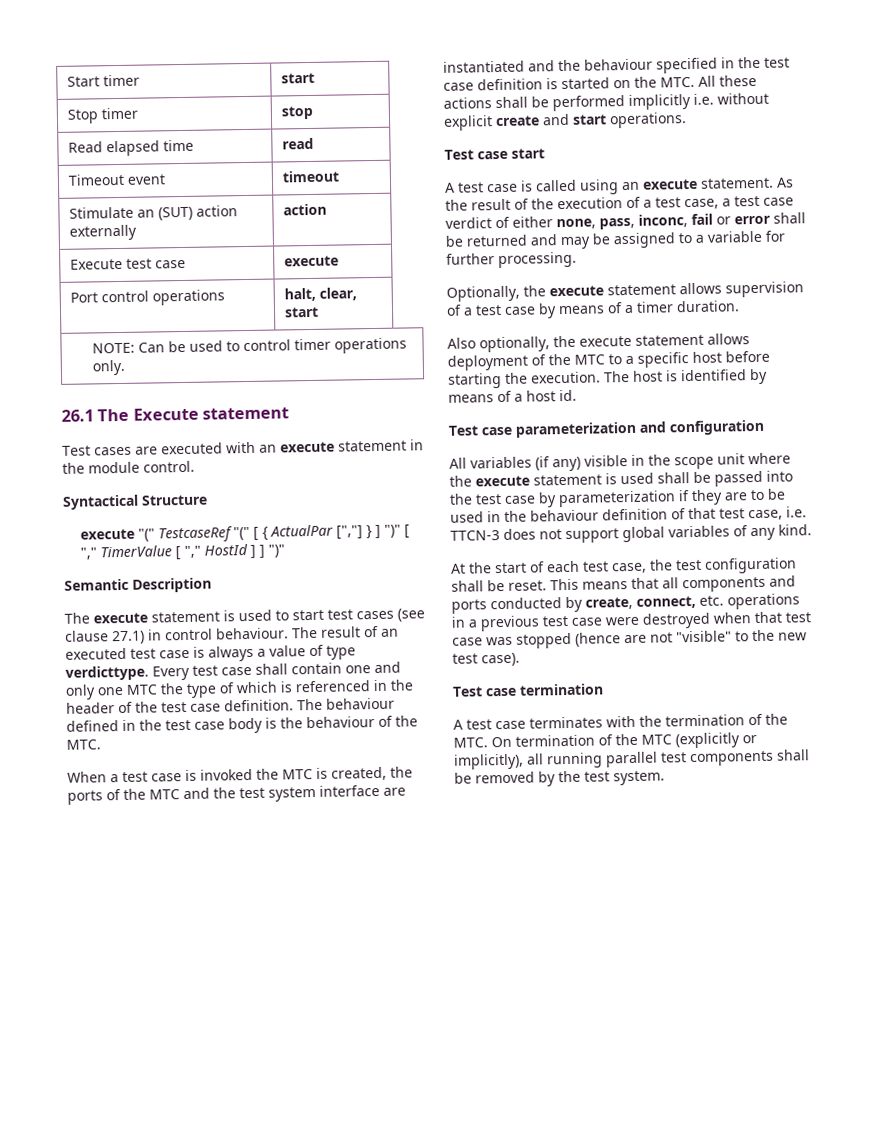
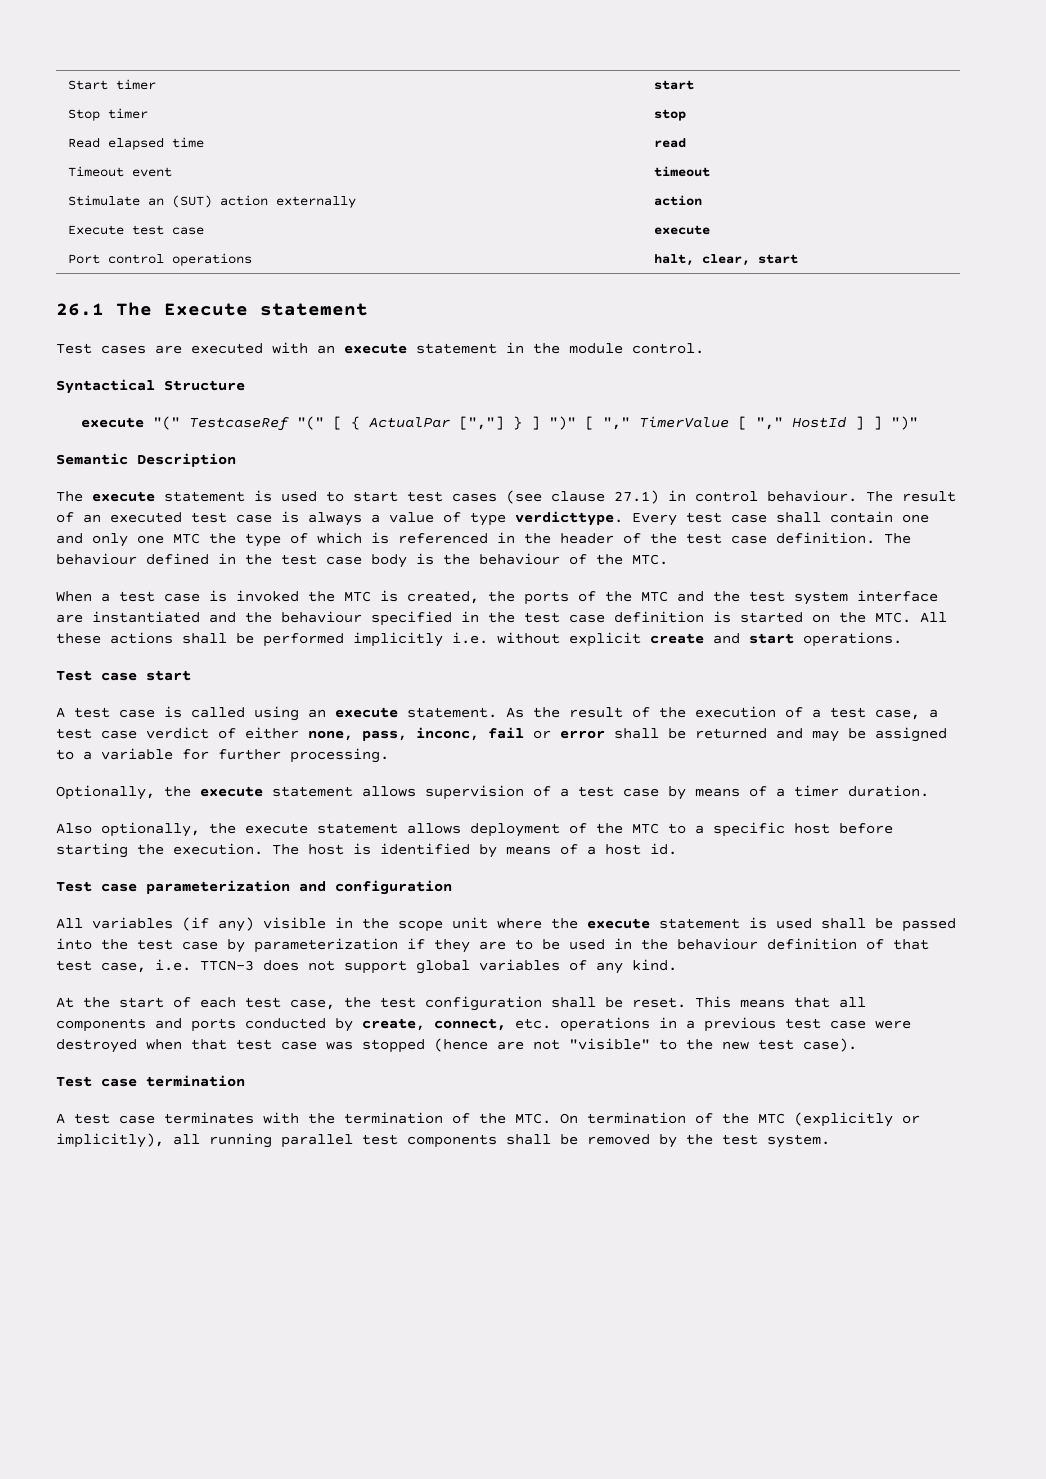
- NOTE: Can be used to control timer operations only.

